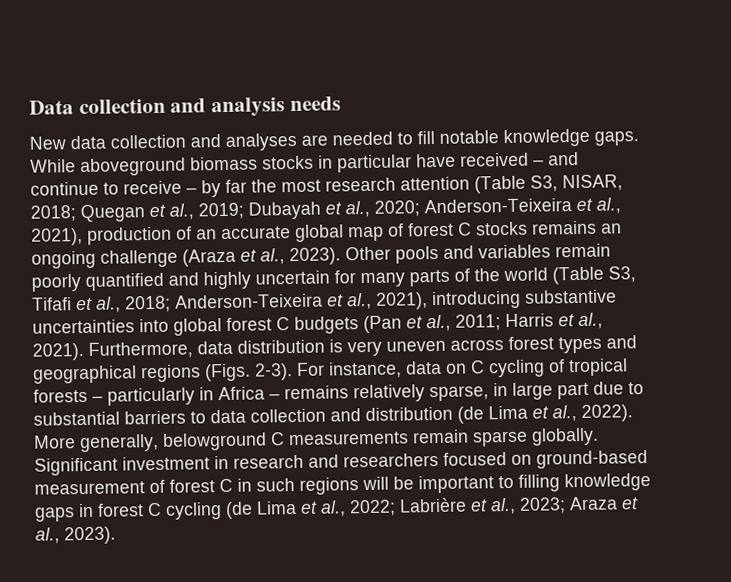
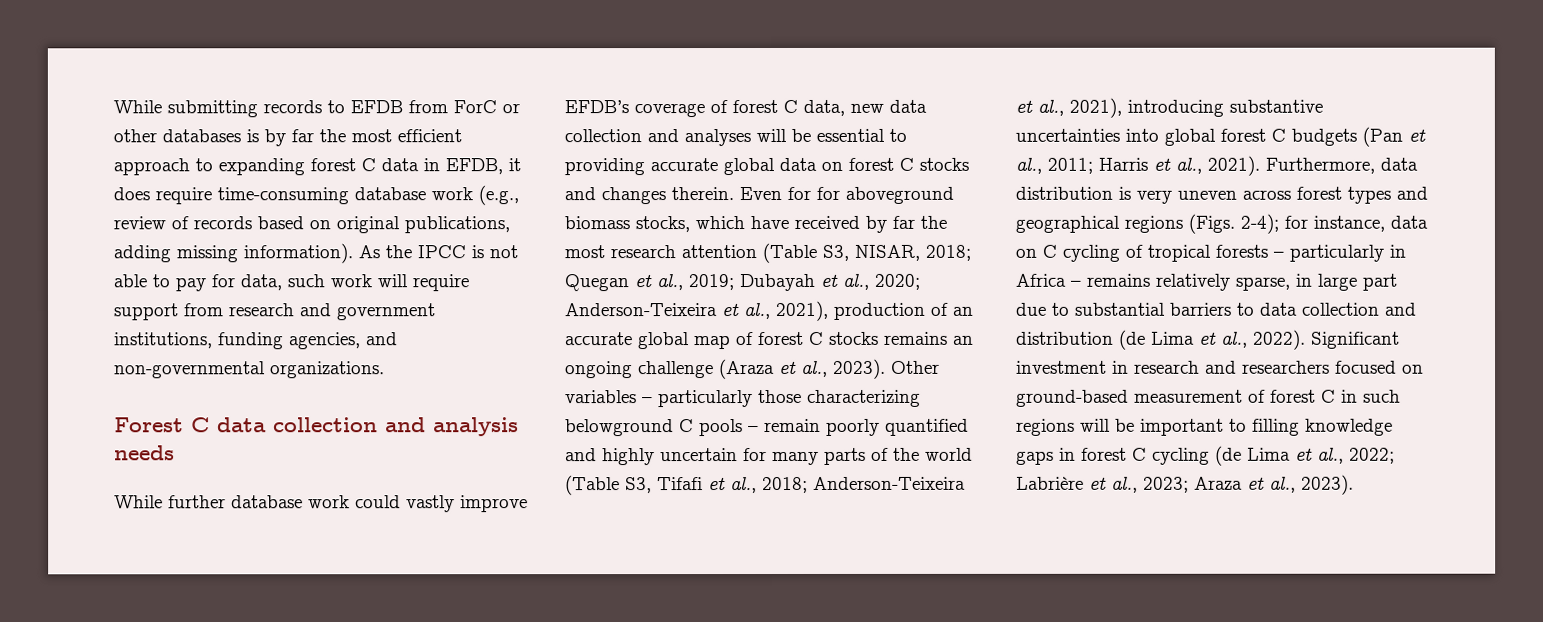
- Data collection and analysis needs
- New data collection and analyses are needed to fill notable knowledge gaps. While aboveground biomass stocks in particular have received – and continue to receive – by far the most research attention (Table S3, NISAR, 2018; Quegan et al., 2019; Dubayah et al., 2020; Anderson-Teixeira et al., 2021), production of an accurate global map of forest C stocks remains an ongoing challenge (Araza et al., 2023).
+ While submitting records to EFDB from ForC or other databases is by far the most efficient approach to expanding forest C data in EFDB, it does require time-consuming database work (e.g., review of records based on original publications, adding missing information). As the IPCC is not able to pay for data, such work will require support from research and government institutions, funding agencies, and non-governmental organizations.
+ Forest C data collection and analysis needs
+ While further database work could vastly improve EFDB’s coverage of forest C data, new data collection and analyses will be essential to providing accurate global data on forest C stocks and changes therein. Even for for aboveground biomass stocks, which have received by far the most research attention (Table S3, NISAR, 2018; Quegan et al., 2019; Dubayah et al., 2020; Anderson-Teixeira et al., 2021), production of an accurate global map of forest C stocks remains an ongoing challenge (Araza et al., 2023).
- Other pools and variables remain poorly quantified and highly uncertain for many parts of the world (Table S3, Tifafi et al., 2018; Anderson-Teixeira et al., 2021), introducing substantive uncertainties into global forest C budgets (Pan et al., 2011; Harris et al., 2021).
+ Other variables – particularly those characterizing belowground C pools – remain poorly quantified and highly uncertain for many parts of the world (Table S3, Tifafi et al., 2018; Anderson-Teixeira et al., 2021), introducing substantive uncertainties into global forest C budgets (Pan et al., 2011; Harris et al., 2021).
- Furthermore, data distribution is very uneven across forest types and geographical regions (Figs. 2-3). For instance, data on C cycling of tropical forests – particularly in Africa – remains relatively sparse, in large part due to substantial barriers to data collection and distribution (de Lima et al., 2022).
+ Furthermore, data distribution is very uneven across forest types and geographical regions (Figs. 2-4); for instance, data on C cycling of tropical forests – particularly in Africa – remains relatively sparse, in large part due to substantial barriers to data collection and distribution (de Lima et al., 2022).
- More generally, belowground C measurements remain sparse globally.

